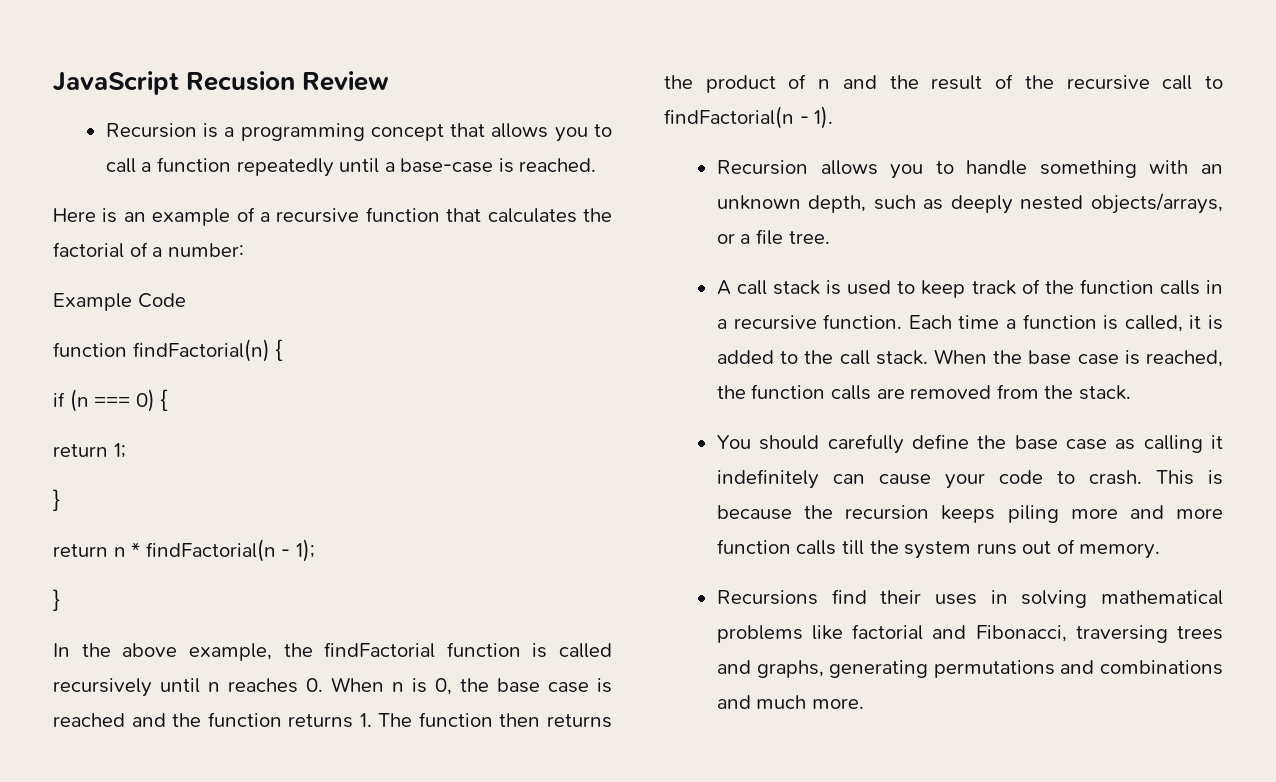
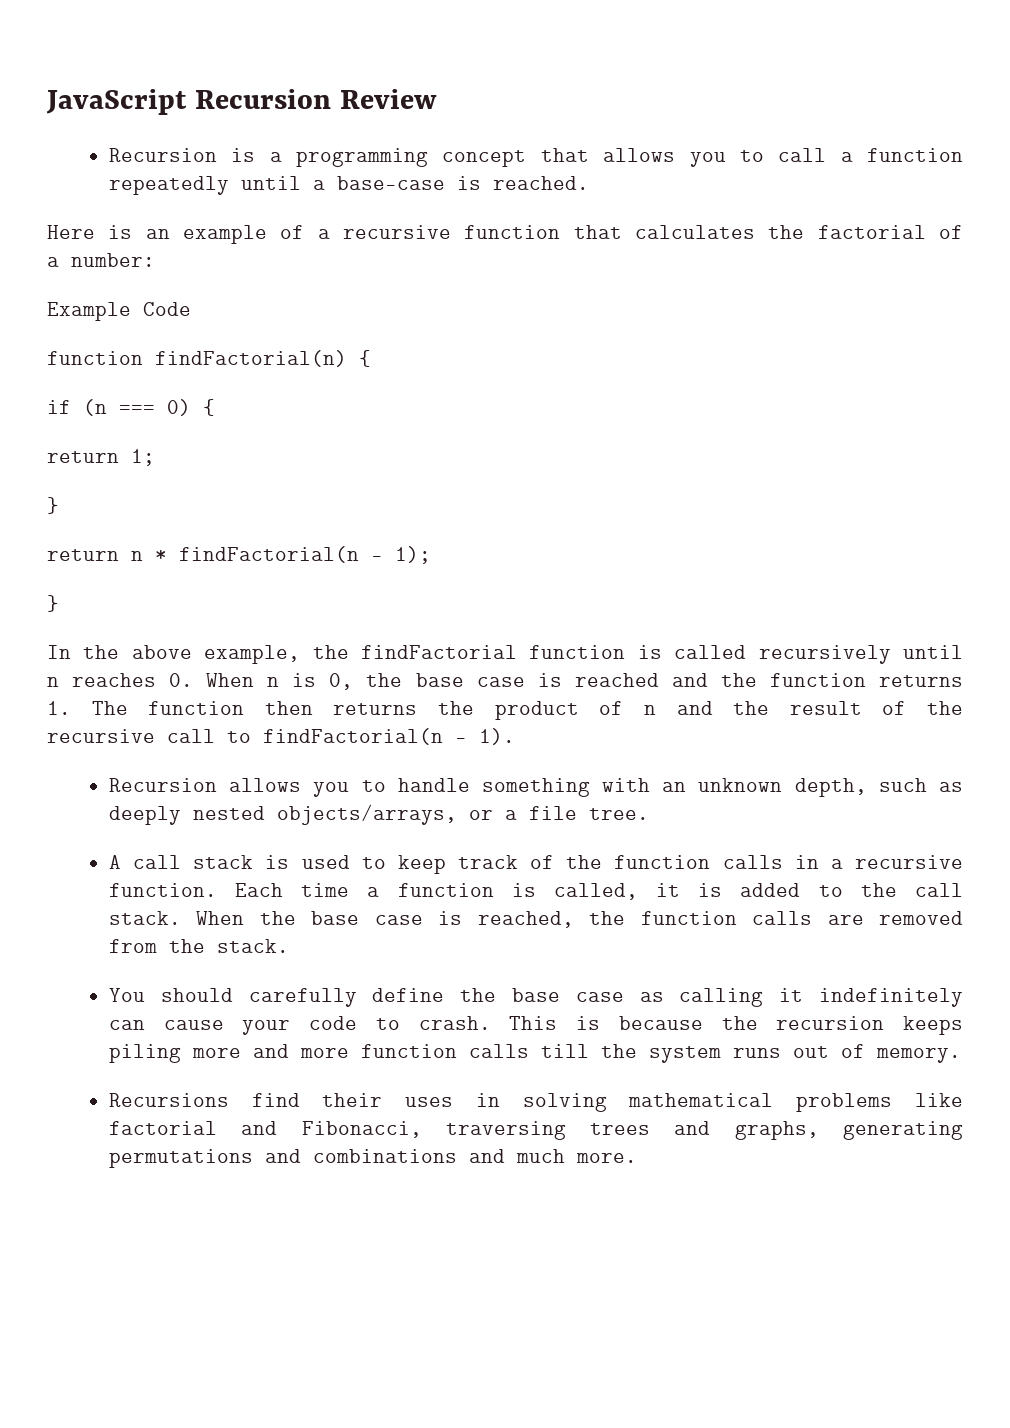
- JavaScript Recusion Review
+ JavaScript Recursion Review

